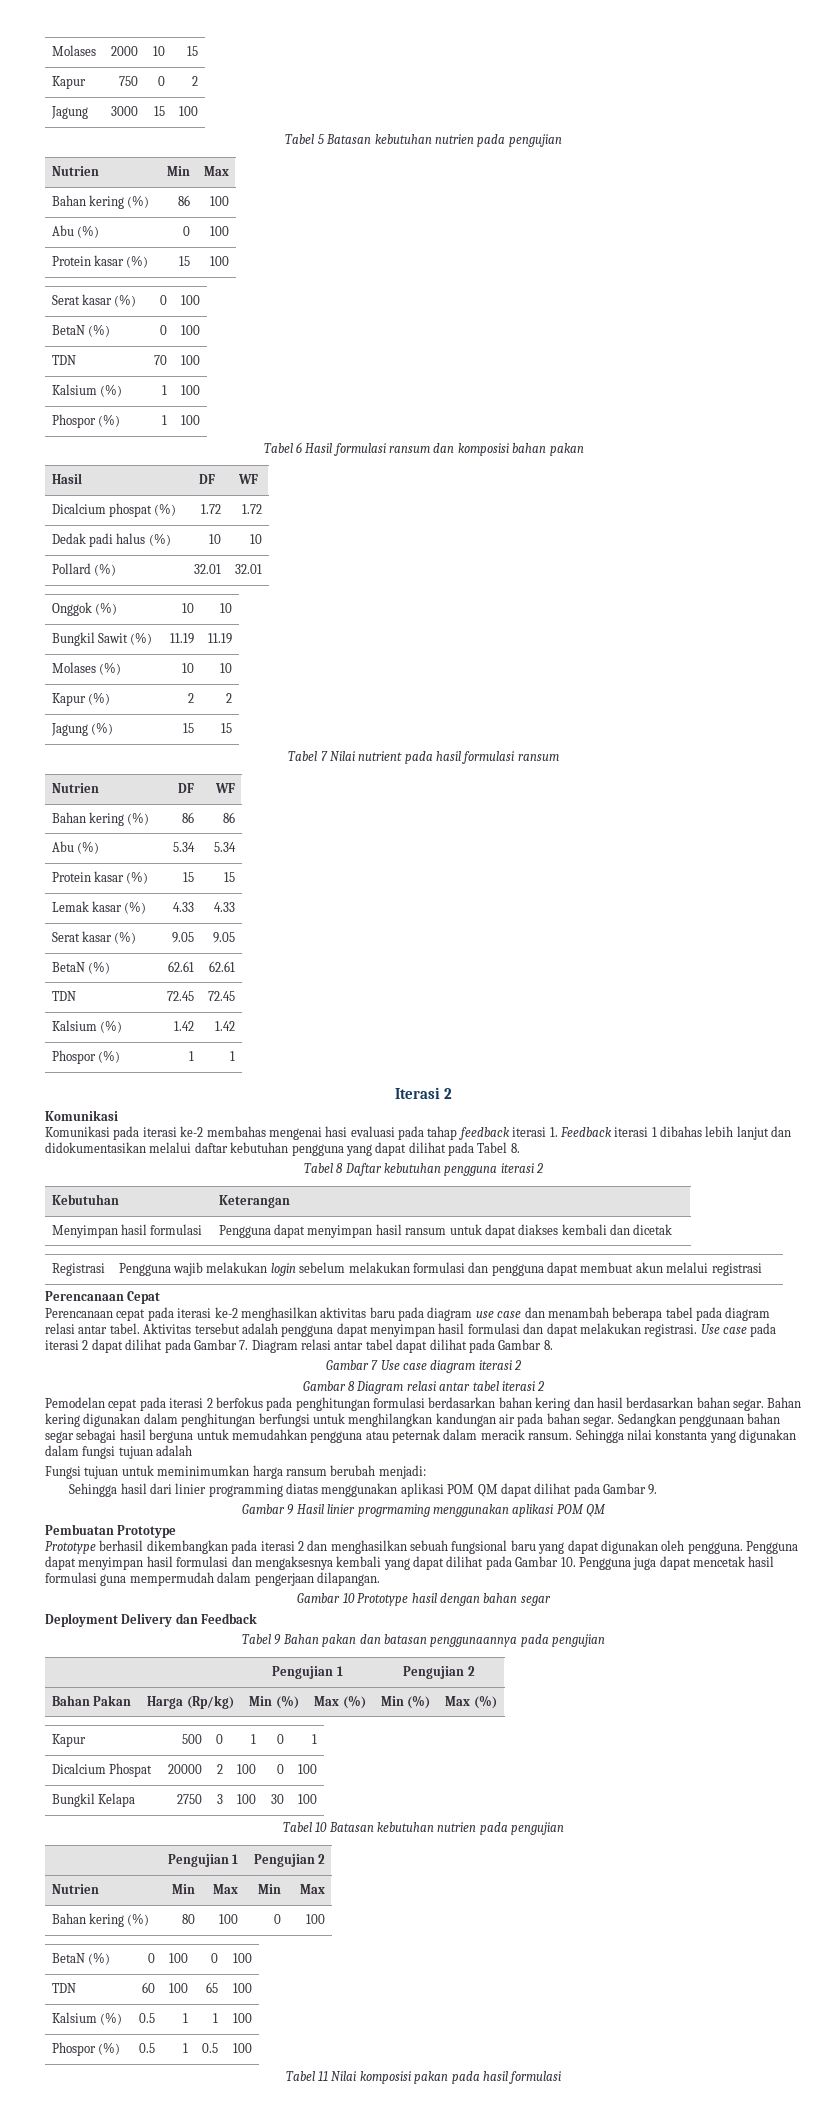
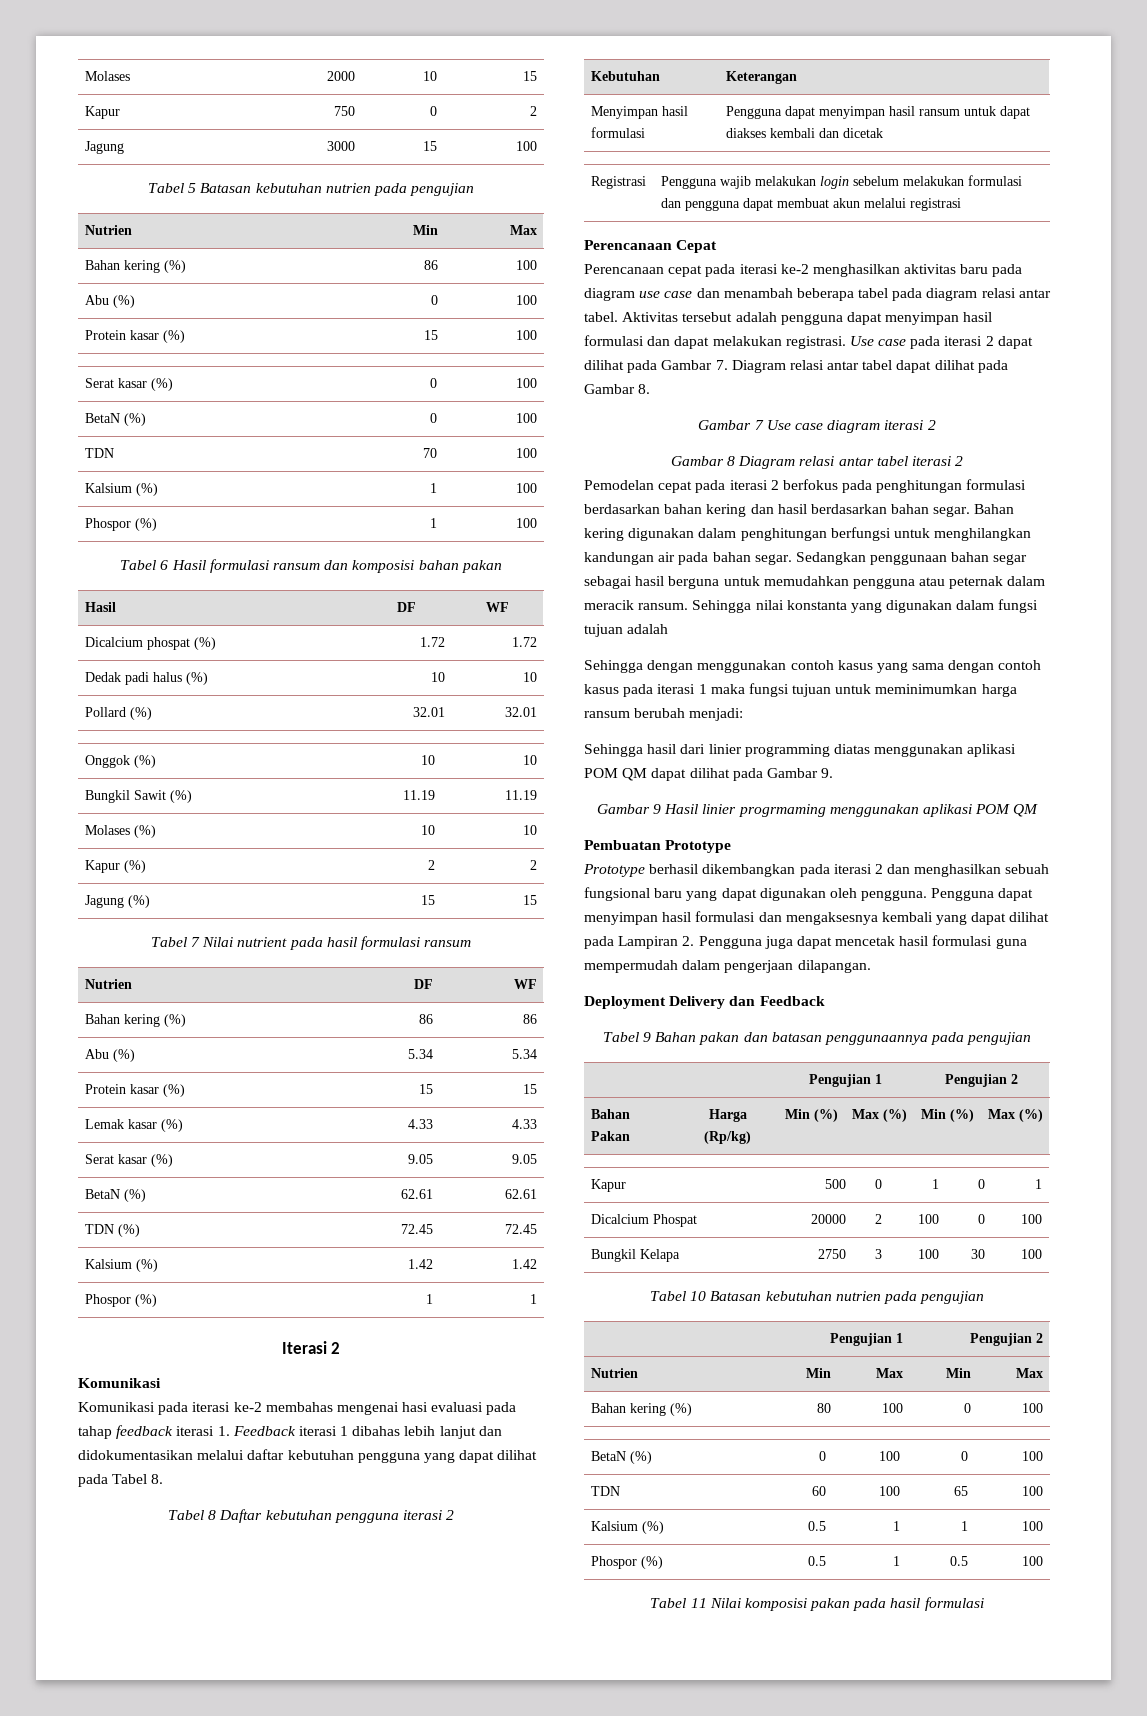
- TDN | 72.45 | 72.45
+ TDN (%) | 72.45 | 72.45
- Fungsi tujuan untuk meminimumkan harga ransum berubah menjadi:
+ Sehingga dengan menggunakan contoh kasus yang sama dengan contoh kasus pada iterasi 1 maka fungsi tujuan untuk meminimumkan harga ransum berubah menjadi:
- Pengguna dapat menyimpan hasil formulasi dan mengaksesnya kembali yang dapat dilihat pada Gambar 10. Pengguna juga dapat mencetak hasil formulasi guna mempermudah dalam pengerjaan dilapangan.
+ Pengguna dapat menyimpan hasil formulasi dan mengaksesnya kembali yang dapat dilihat pada Lampiran 2. Pengguna juga dapat mencetak hasil formulasi guna mempermudah dalam pengerjaan dilapangan.
- Gambar 10 Prototype hasil dengan bahan segar

